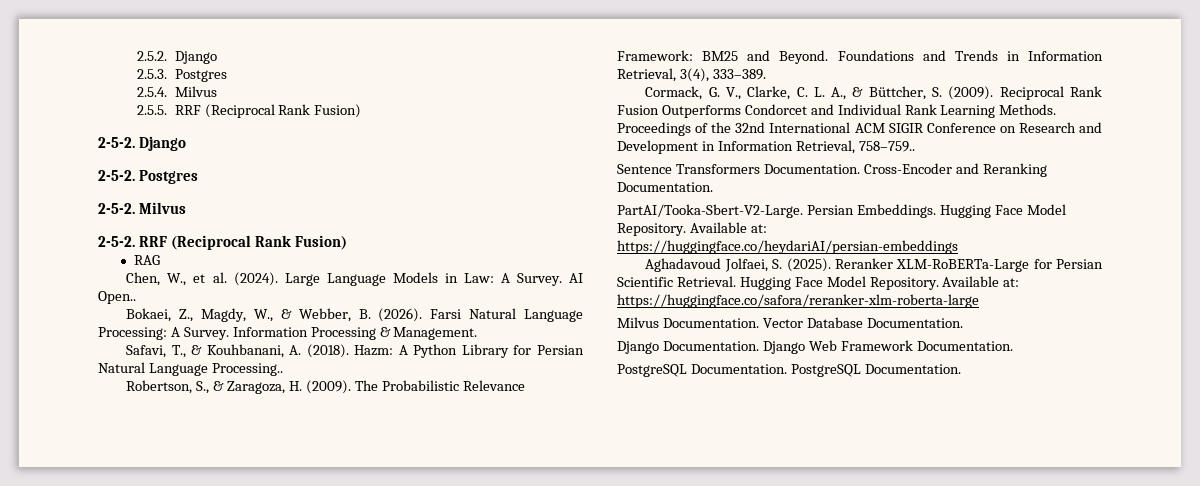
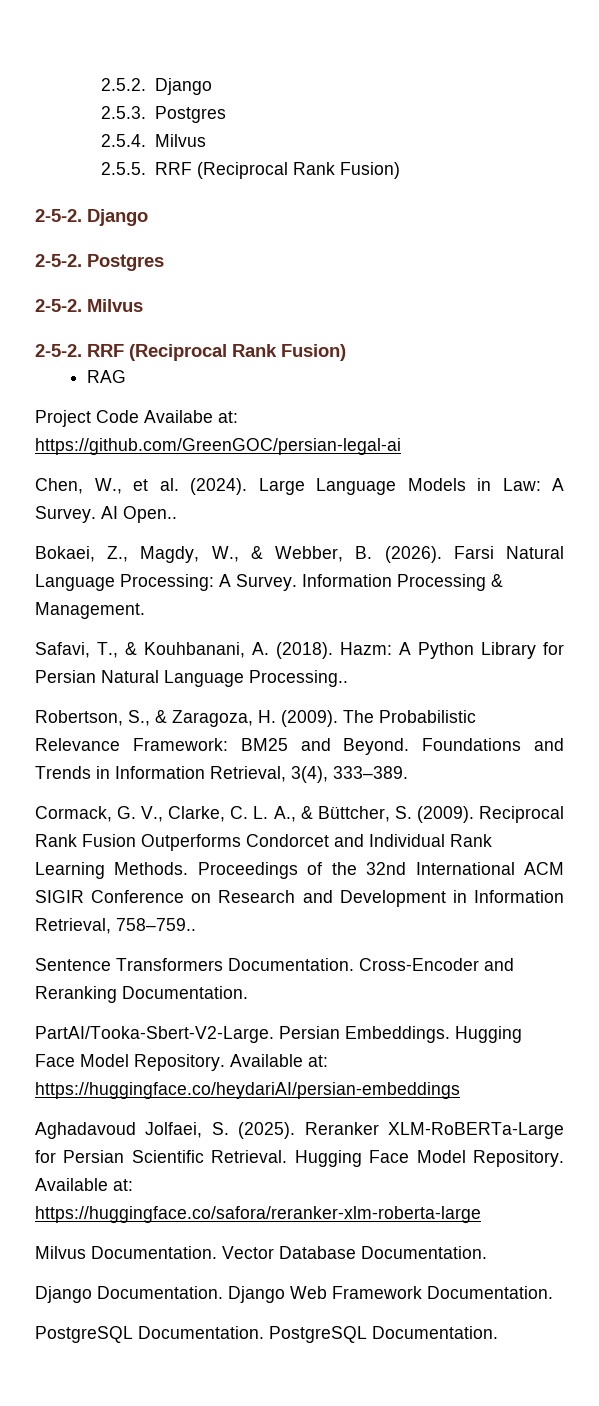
+ Project Code Availabe at: https://github.com/GreenGOC/persian-legal-ai

